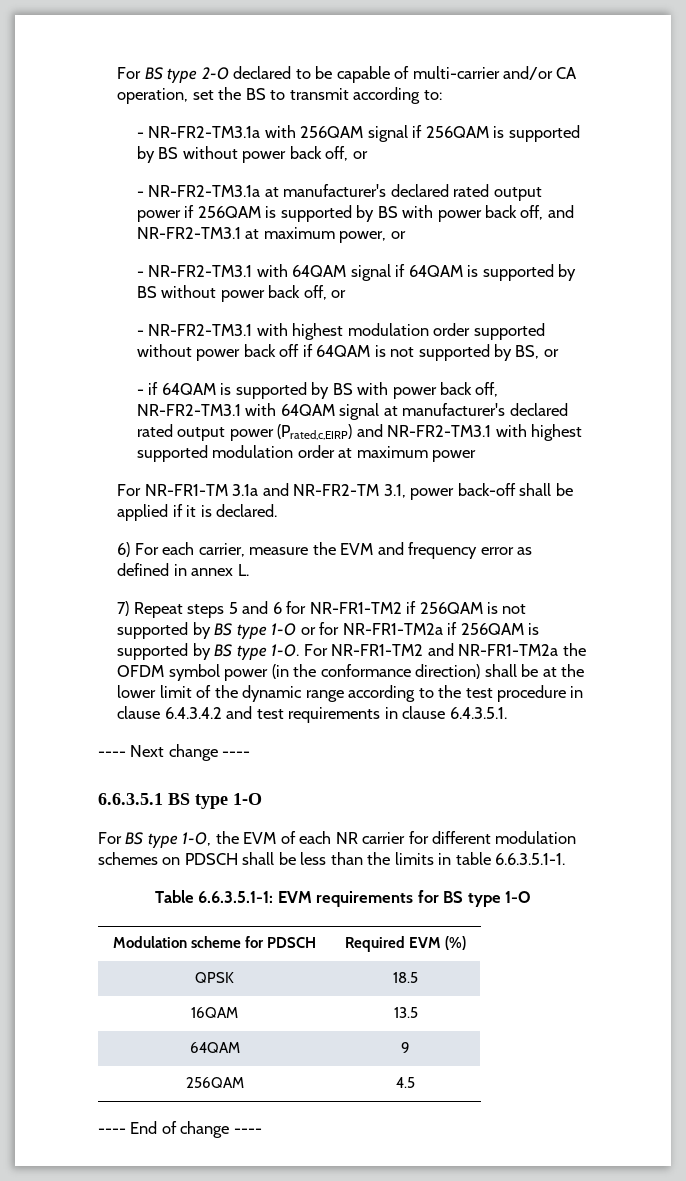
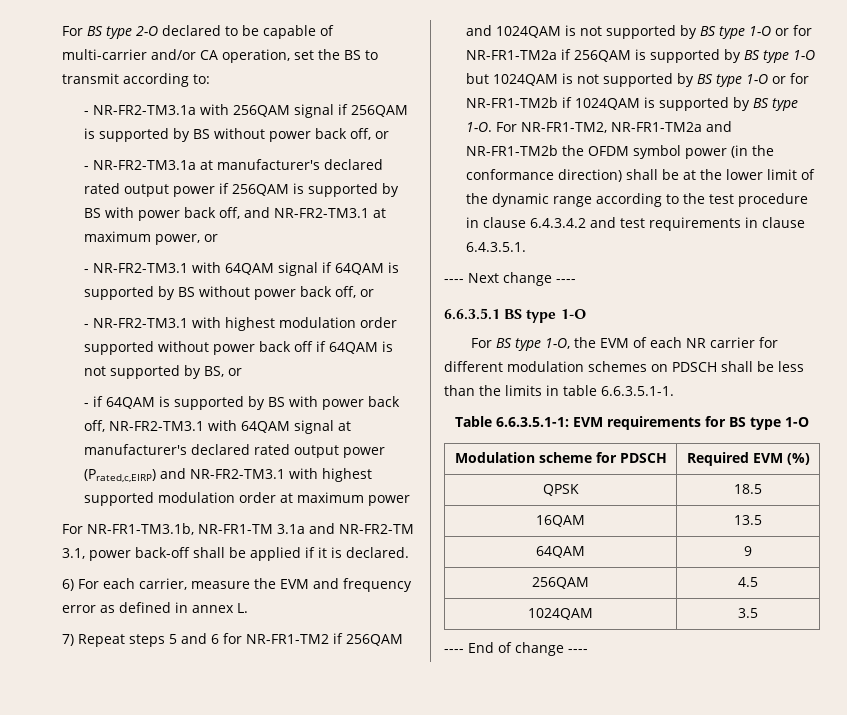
- For NR-FR1-TM 3.1a and NR-FR2-TM 3.1, power back-off shall be applied if it is declared.
+ For NR-FR1-TM3.1b, NR-FR1-TM 3.1a and NR-FR2-TM 3.1, power back-off shall be applied if it is declared.
- 7) Repeat steps 5 and 6 for NR-FR1-TM2 if 256QAM is not supported by BS type 1-O or for NR-FR1-TM2a if 256QAM is supported by BS type 1-O. For NR-FR1-TM2 and NR-FR1-TM2a the OFDM symbol power (in the conformance direction) shall be at the lower limit of the dynamic range according to the test procedure in clause 6.4.3.4.2 and test requirements in clause 6.4.3.5.1.
+ 7) Repeat steps 5 and 6 for NR-FR1-TM2 if 256QAM and 1024QAM is not supported by BS type 1-O or for NR-FR1-TM2a if 256QAM is supported by BS type 1-O but 1024QAM is not supported by BS type 1-O or for NR-FR1-TM2b if 1024QAM is supported by BS type 1-O. For NR-FR1-TM2, NR-FR1-TM2a and NR-FR1-TM2b the OFDM symbol power (in the conformance direction) shall be at the lower limit of the dynamic range according to the test procedure in clause 6.4.3.4.2 and test requirements in clause 6.4.3.5.1.
+ 1024QAM | 3.5

